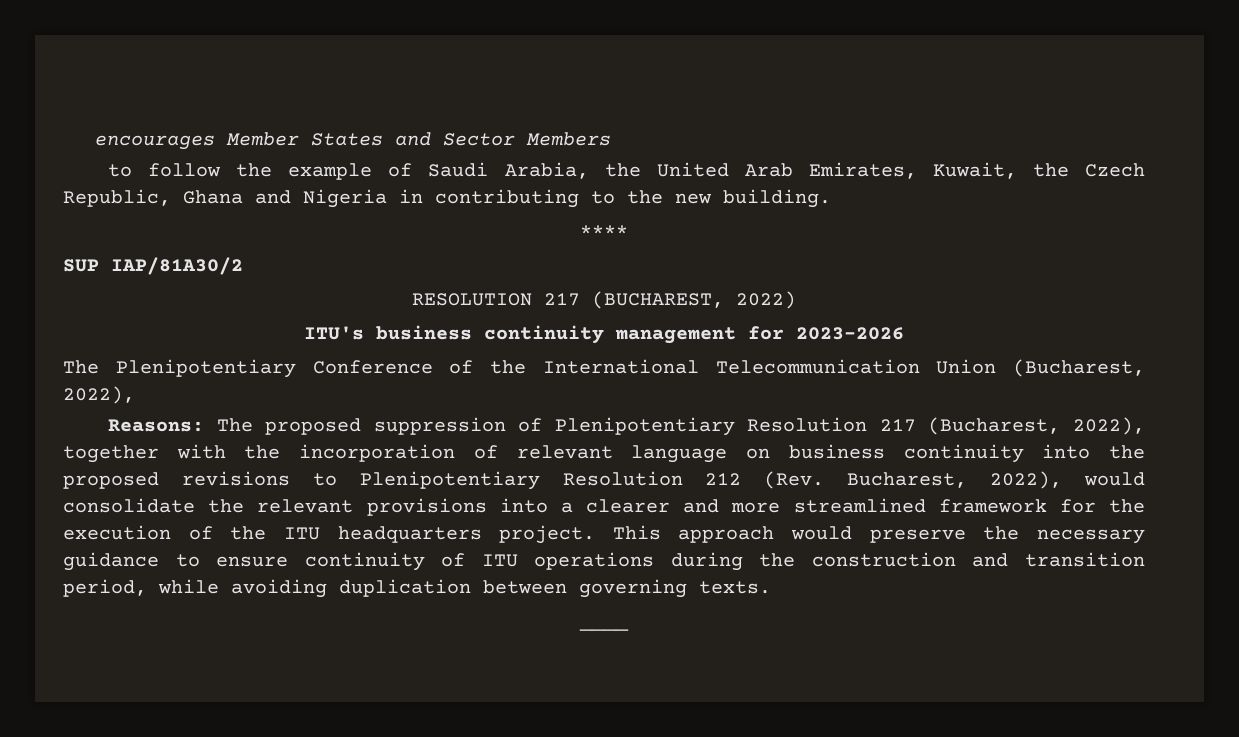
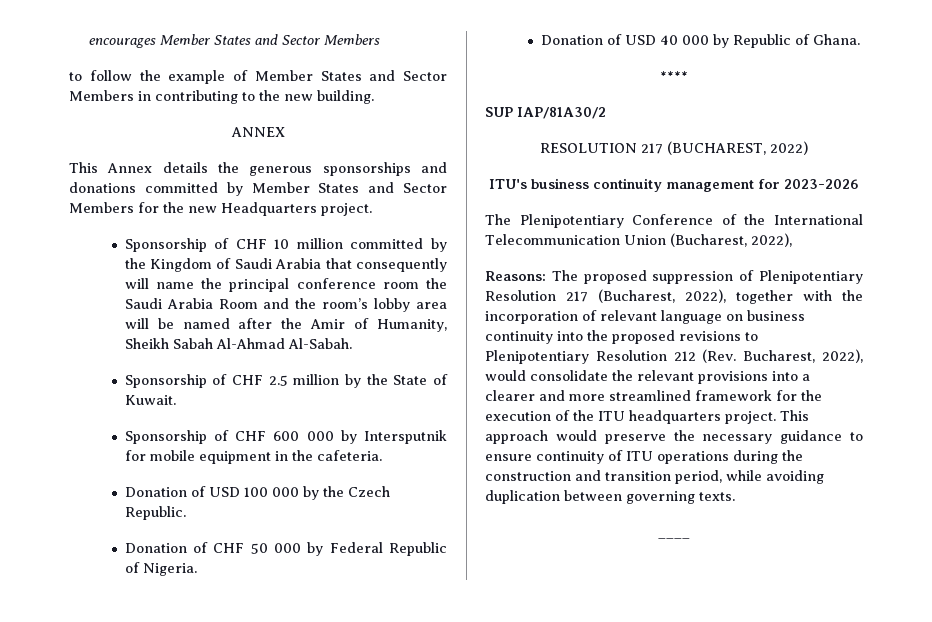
- to follow the example of Saudi Arabia, the United Arab Emirates, Kuwait, the Czech Republic, Ghana and Nigeria in contributing to the new building.
+ to follow the example of Member States and Sector Members in contributing to the new building.
+ ANNEX
+ This Annex details the generous sponsorships and donations committed by Member States and Sector Members for the new Headquarters project.
+ Sponsorship of CHF 10 million committed by the Kingdom of Saudi Arabia that consequently will name the principal conference room the Saudi Arabia Room and the room’s lobby area will be named after the Amir of Humanity, Sheikh Sabah Al-Ahmad Al-Sabah.
+ Sponsorship of CHF 2.5 million by the State of Kuwait.
+ Sponsorship of CHF 600 000 by Intersputnik for mobile equipment in the cafeteria.
+ Donation of USD 100 000 by the Czech Republic.
+ Donation of CHF 50 000 by Federal Republic of Nigeria.
+ Donation of USD 40 000 by Republic of Ghana.

